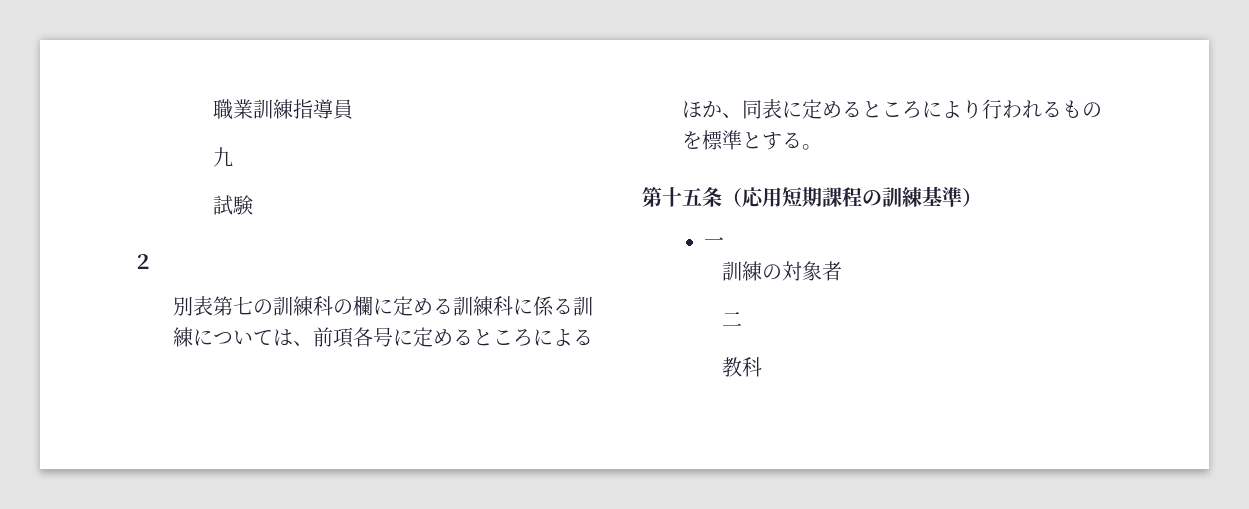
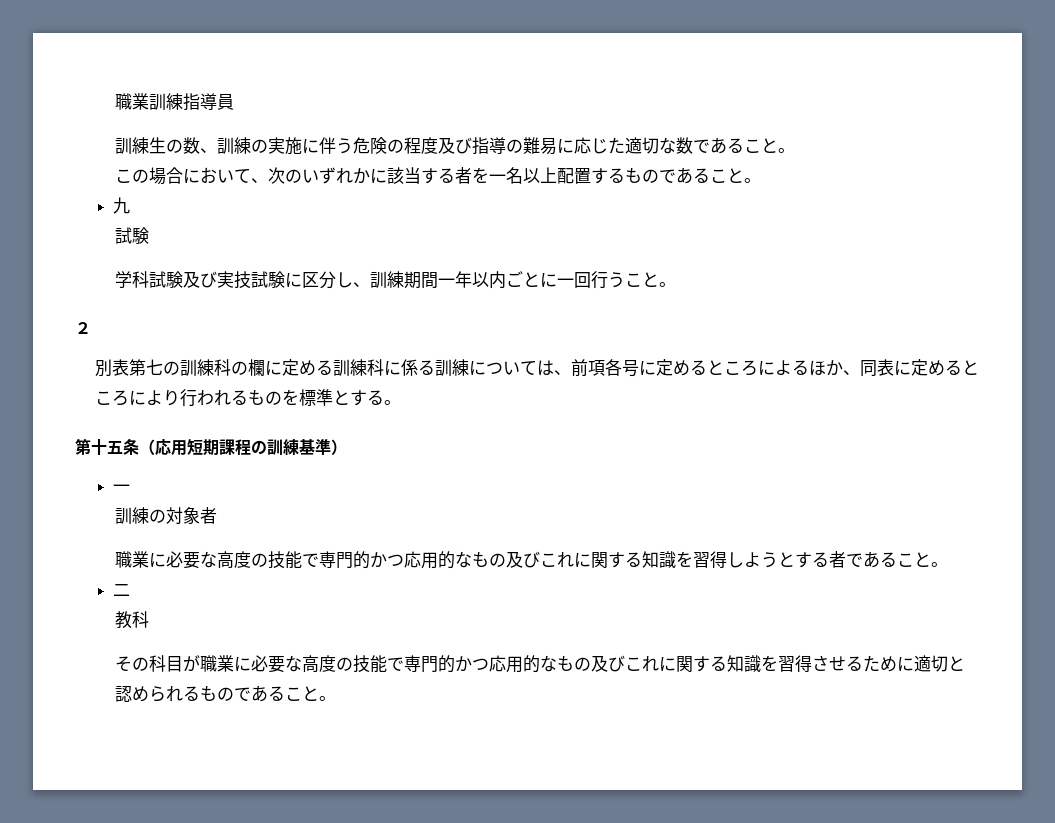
+ 訓練生の数、訓練の実施に伴う危険の程度及び指導の難易に応じた適切な数であること。
+ この場合において、次のいずれかに該当する者を一名以上配置するものであること。
  九
  試験
+ 学科試験及び実技試験に区分し、訓練期間一年以内ごとに一回行うこと。
+ 職業に必要な高度の技能で専門的かつ応用的なもの及びこれに関する知識を習得しようとする者であること。
  二
  教科
+ その科目が職業に必要な高度の技能で専門的かつ応用的なもの及びこれに関する知識を習得させるために適切と認められるものであること。

